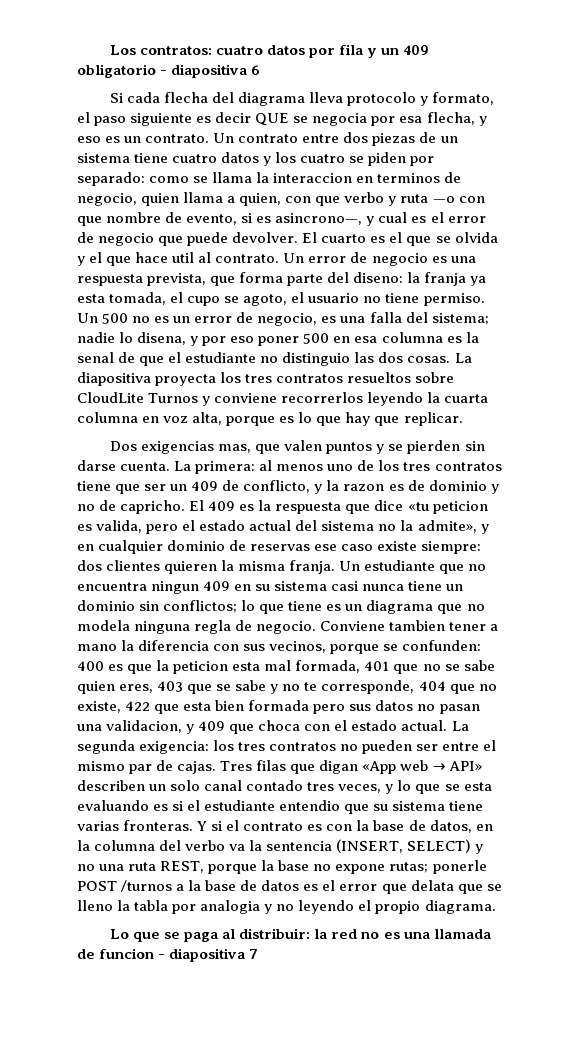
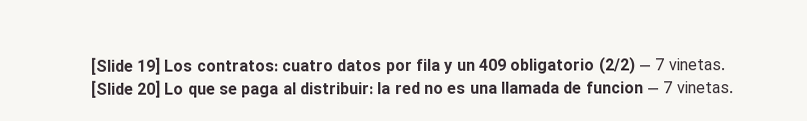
- Los contratos: cuatro datos por fila y un 409 obligatorio - diapositiva 6
- Si cada flecha del diagrama lleva protocolo y formato, el paso siguiente es decir QUE se negocia por esa flecha, y eso es un contrato. Un contrato entre dos piezas de un sistema tiene cuatro datos y los cuatro se piden por separado: como se llama la interaccion en terminos de negocio, quien llama a quien, con que verbo y ruta —o con que nombre de evento, si es asincrono—, y cual es el error de negocio que puede devolver. El cuarto es el que se olvida y el que hace util al contrato. Un error de negocio es una respuesta prevista, que forma parte del diseno: la franja ya esta tomada, el cupo se agoto, el usuario no tiene permiso. Un 500 no es un error de negocio, es una falla del sistema; nadie lo disena, y por eso poner 500 en esa columna es la senal de que el estudiante no distinguio las dos cosas. La diapositiva proyecta los tres contratos resueltos sobre CloudLite Turnos y conviene recorrerlos leyendo la cuarta columna en voz alta, porque es lo que hay que replicar.
- Dos exigencias mas, que valen puntos y se pierden sin darse cuenta. La primera: al menos uno de los tres contratos tiene que ser un 409 de conflicto, y la razon es de dominio y no de capricho. El 409 es la respuesta que dice «tu peticion es valida, pero el estado actual del sistema no la admite», y en cualquier dominio de reservas ese caso existe siempre: dos clientes quieren la misma franja. Un estudiante que no encuentra ningun 409 en su sistema casi nunca tiene un dominio sin conflictos; lo que tiene es un diagrama que no modela ninguna regla de negocio. Conviene tambien tener a mano la diferencia con sus vecinos, porque se confunden: 400 es que la peticion esta mal formada, 401 que no se sabe quien eres, 403 que se sabe y no te corresponde, 404 que no existe, 422 que esta bien formada pero sus datos no pasan una validacion, y 409 que choca con el estado actual. La segunda exigencia: los tres contratos no pueden ser entre el mismo par de cajas. Tres filas que digan «App web → API» describen un solo canal contado tres veces, y lo que se esta evaluando es si el estudiante entendio que su sistema tiene varias fronteras. Y si el contrato es con la base de datos, en la columna del verbo va la sentencia (INSERT, SELECT) y no una ruta REST, porque la base no expone rutas; ponerle POST /turnos a la base de datos es el error que delata que se lleno la tabla por analogia y no leyendo el propio diagrama.
- Lo que se paga al distribuir: la red no es una llamada de funcion - diapositiva 7
+ [Slide 19] Los contratos: cuatro datos por fila y un 409 obligatorio (2/2) — 7 vinetas.
+ [Slide 20] Lo que se paga al distribuir: la red no es una llamada de funcion — 7 vinetas.

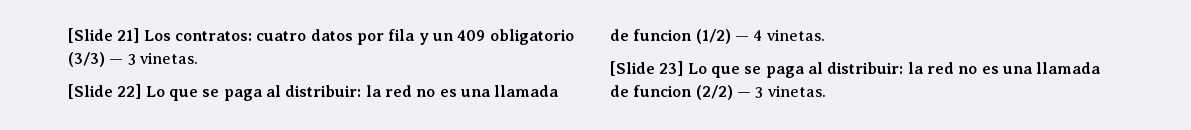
- [Slide 19] Los contratos: cuatro datos por fila y un 409 obligatorio (2/2) — 7 vinetas.
- [Slide 20] Lo que se paga al distribuir: la red no es una llamada de funcion — 7 vinetas.
+ [Slide 21] Los contratos: cuatro datos por fila y un 409 obligatorio (3/3) — 3 vinetas.
+ [Slide 22] Lo que se paga al distribuir: la red no es una llamada de funcion (1/2) — 4 vinetas.
+ [Slide 23] Lo que se paga al distribuir: la red no es una llamada de funcion (2/2) — 3 vinetas.

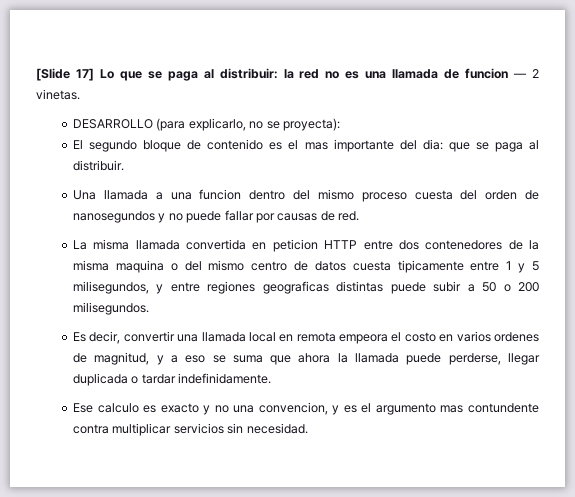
- [Slide 21] Los contratos: cuatro datos por fila y un 409 obligatorio (3/3) — 3 vinetas.
- [Slide 22] Lo que se paga al distribuir: la red no es una llamada de funcion (1/2) — 4 vinetas.
- [Slide 23] Lo que se paga al distribuir: la red no es una llamada de funcion (2/2) — 3 vinetas.
+ [Slide 17] Lo que se paga al distribuir: la red no es una llamada de funcion — 2 vinetas.
+ DESARROLLO (para explicarlo, no se proyecta):
+ El segundo bloque de contenido es el mas importante del dia: que se paga al distribuir.
+ Una llamada a una funcion dentro del mismo proceso cuesta del orden de nanosegundos y no puede fallar por causas de red.
+ La misma llamada convertida en peticion HTTP entre dos contenedores de la misma maquina o del mismo centro de datos cuesta tipicamente entre 1 y 5 milisegundos, y entre regiones geograficas distintas puede subir a 50 o 200 milisegundos.
+ Es decir, convertir una llamada local en remota empeora el costo en varios ordenes de magnitud, y a eso se suma que ahora la llamada puede perderse, llegar duplicada o tardar indefinidamente.
+ Ese calculo es exacto y no una convencion, y es el argumento mas contundente contra multiplicar servicios sin necesidad.

